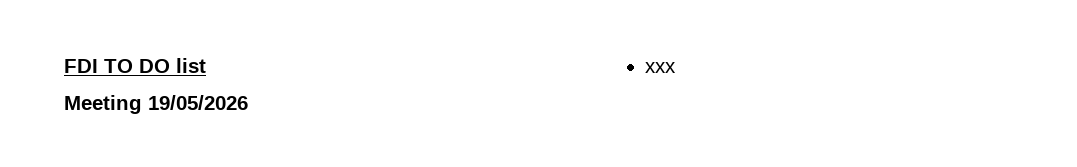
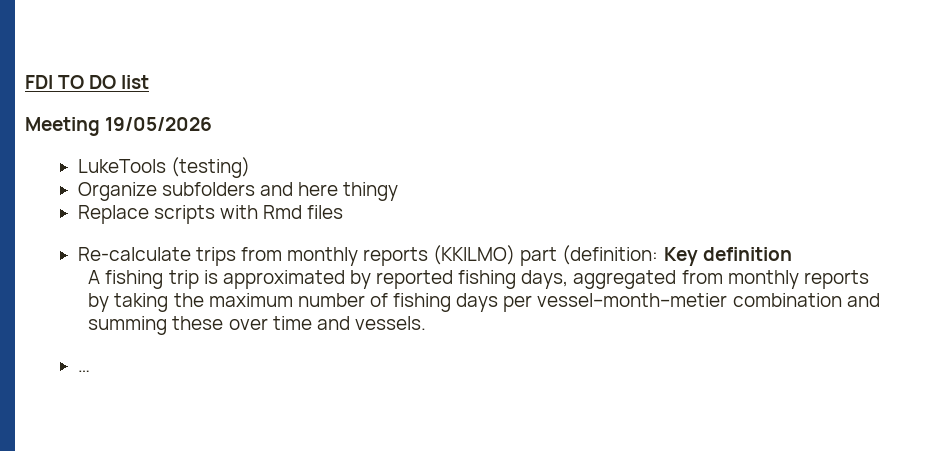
- xxx
+ LukeTools (testing)
+ Organize subfolders and here thingy
+ Replace scripts with Rmd files
+ Re-calculate trips from monthly reports (KKILMO) part (definition: Key definition
+ A fishing trip is approximated by reported fishing days, aggregated from monthly reports by taking the maximum number of fishing days per vessel–month–metier combination and summing these over time and vessels.
+ …

